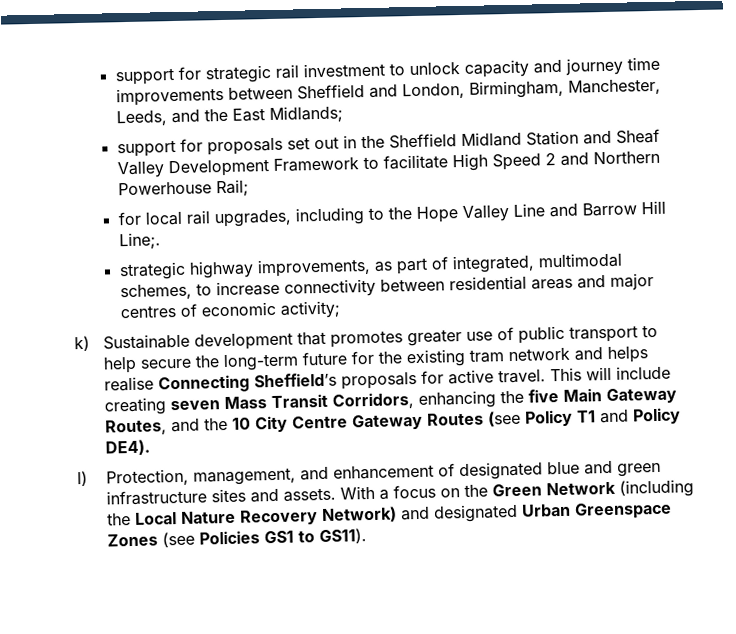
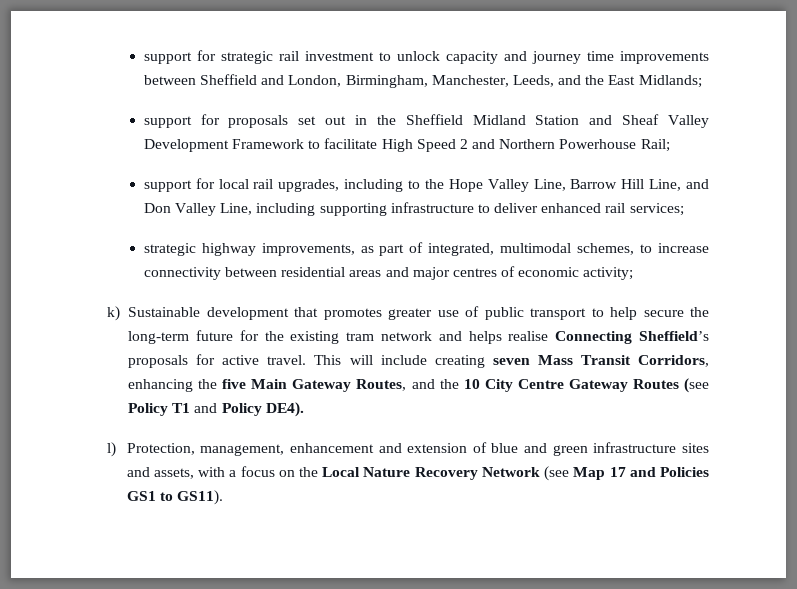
- for local rail upgrades, including to the Hope Valley Line and Barrow Hill Line;.
+ support for local rail upgrades, including to the Hope Valley Line, Barrow Hill Line, and Don Valley Line, including supporting infrastructure to deliver enhanced rail services;
- l) Protection, management, and enhancement of designated blue and green infrastructure sites and assets. With a focus on the Green Network (including the Local Nature Recovery Network) and designated Urban Greenspace Zones (see Policies GS1 to GS11).
+ l) Protection, management, enhancement and extension of blue and green infrastructure sites and assets, with a focus on the Local Nature Recovery Network (see Map 17 and Policies GS1 to GS11).

